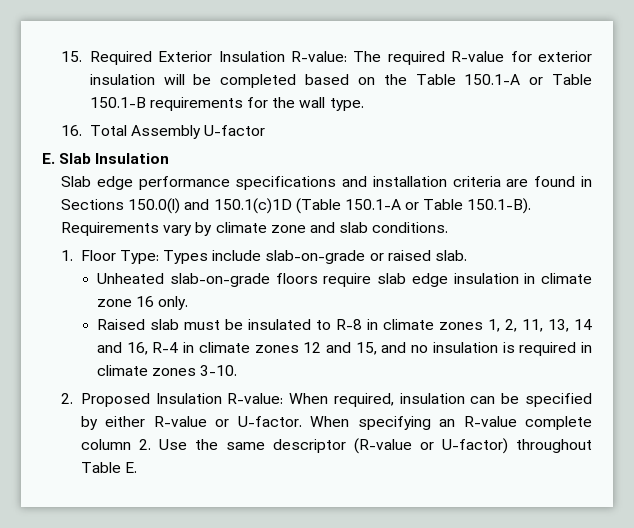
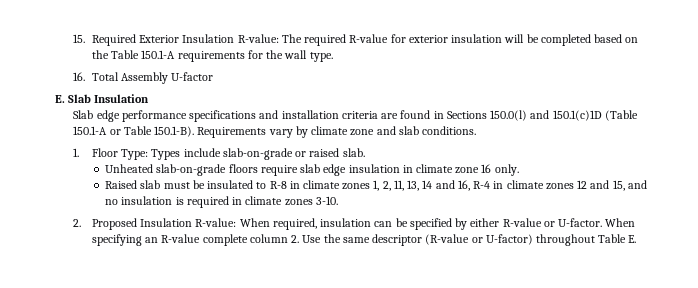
- 15. Required Exterior Insulation R-value: The required R-value for exterior insulation will be completed based on the Table 150.1-A or Table 150.1-B requirements for the wall type.
+ 15. Required Exterior Insulation R-value: The required R-value for exterior insulation will be completed based on the Table 150.1-A requirements for the wall type.

